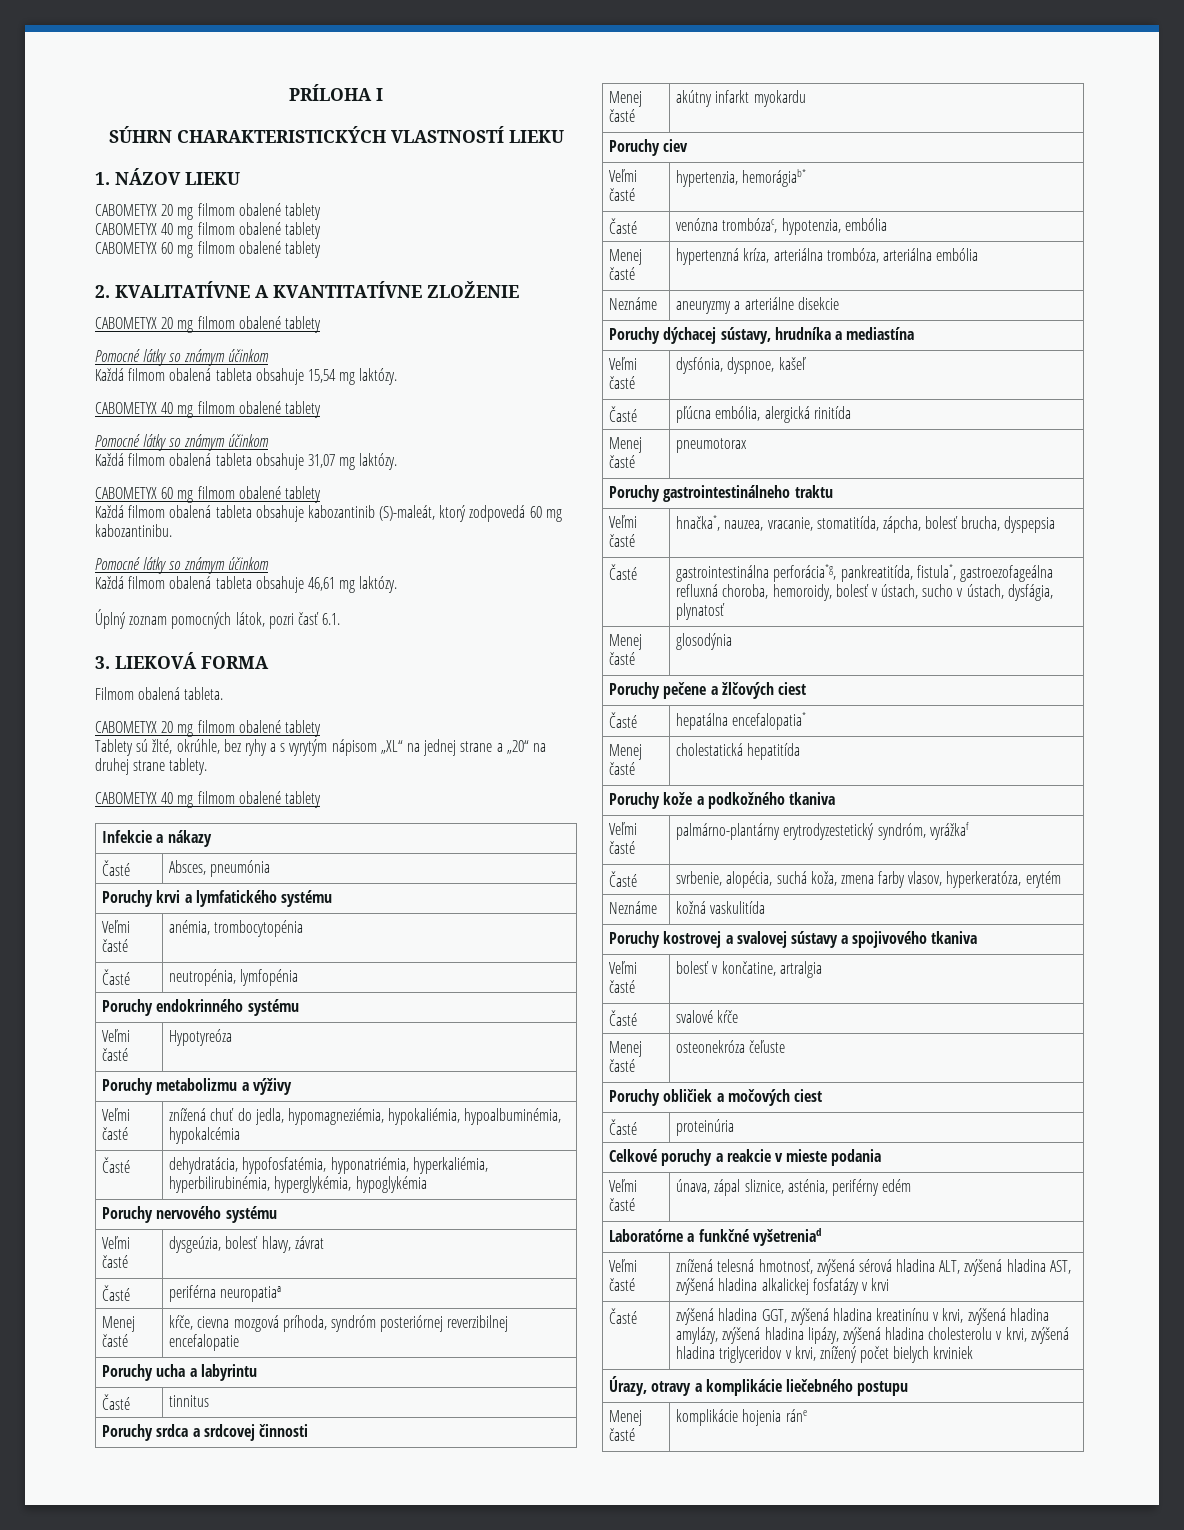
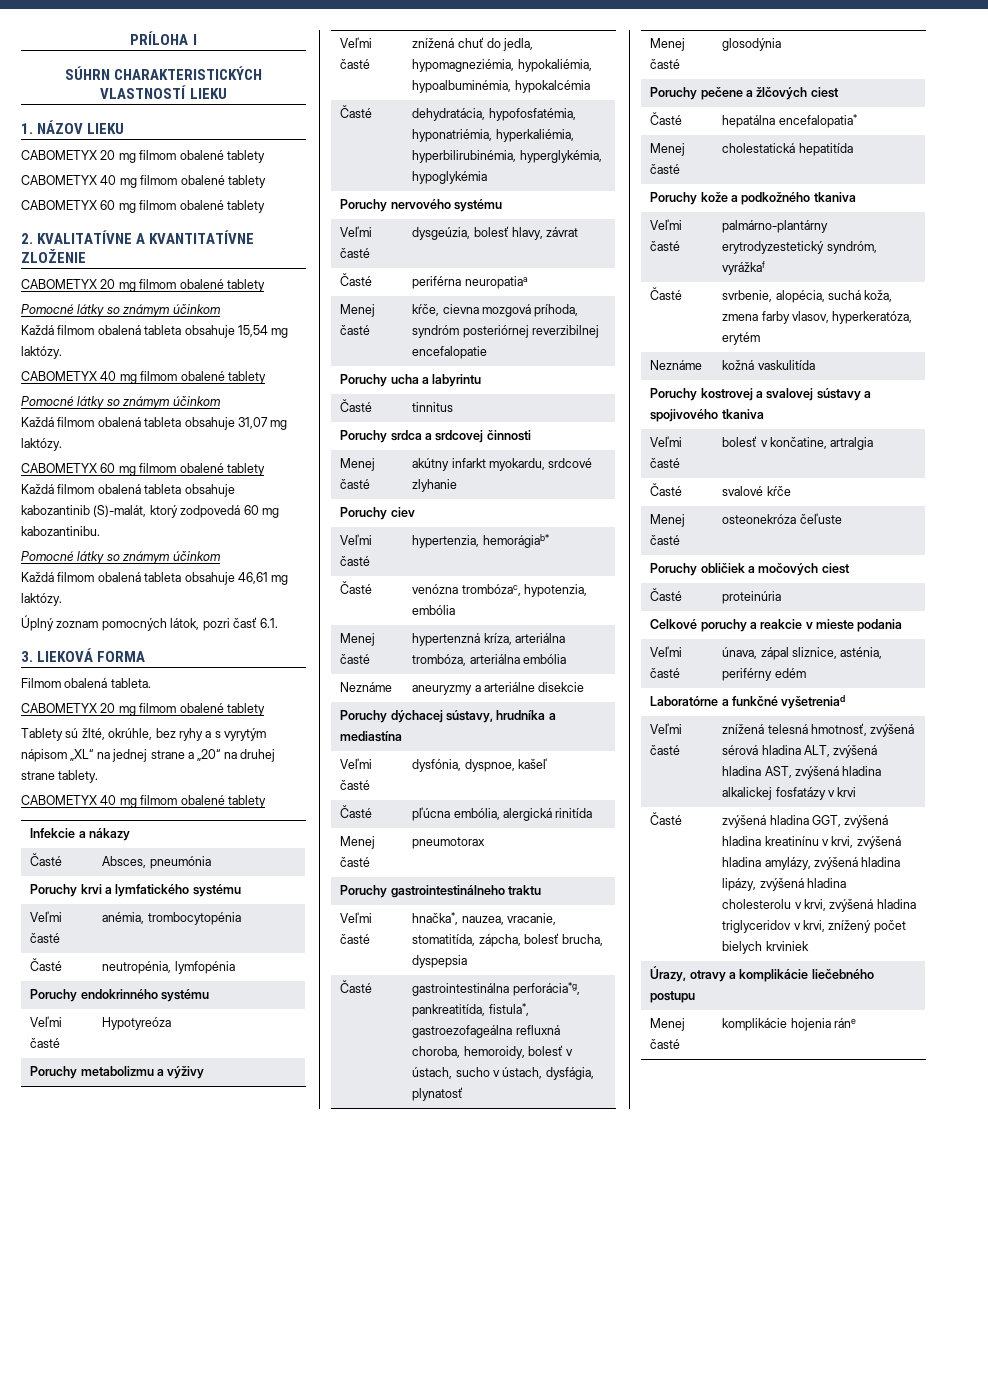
- Každá filmom obalená tableta obsahuje kabozantinib (S)-maleát, ktorý zodpovedá 60 mg kabozantinibu.
+ Každá filmom obalená tableta obsahuje kabozantinib (S)-malát, ktorý zodpovedá 60 mg kabozantinibu.
- Menej časté | akútny infarkt myokardu
+ Menej časté | akútny infarkt myokardu, srdcové zlyhanie

